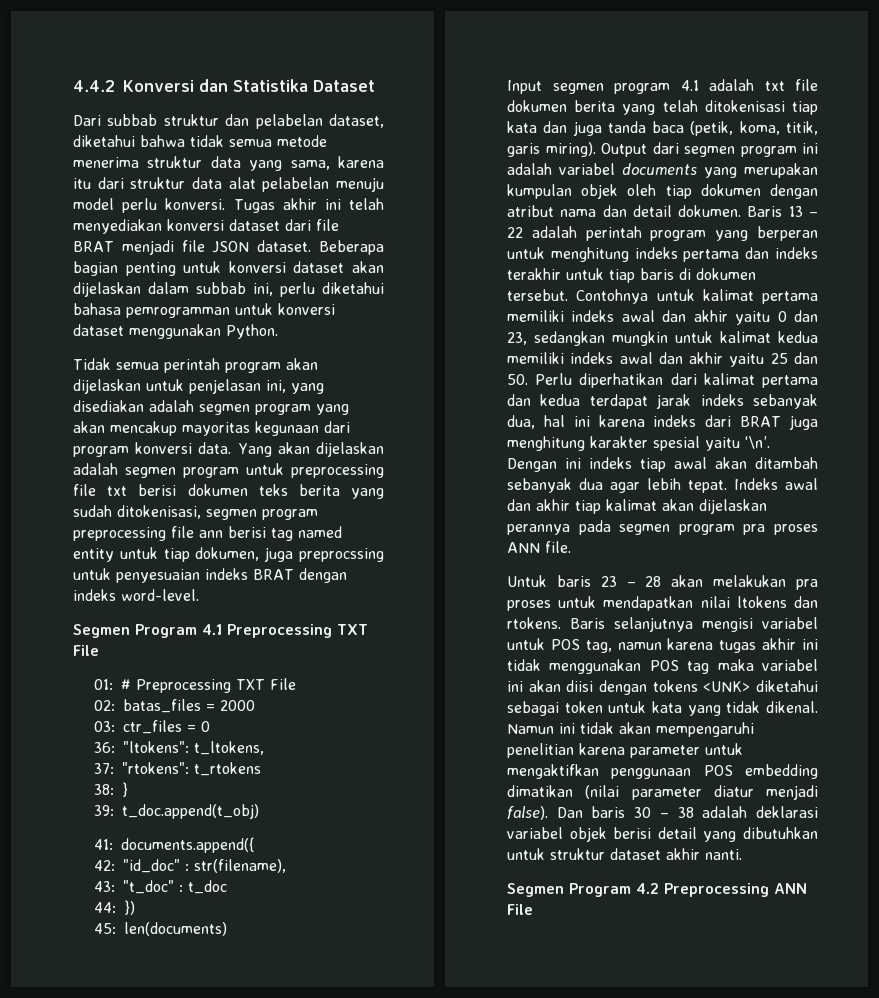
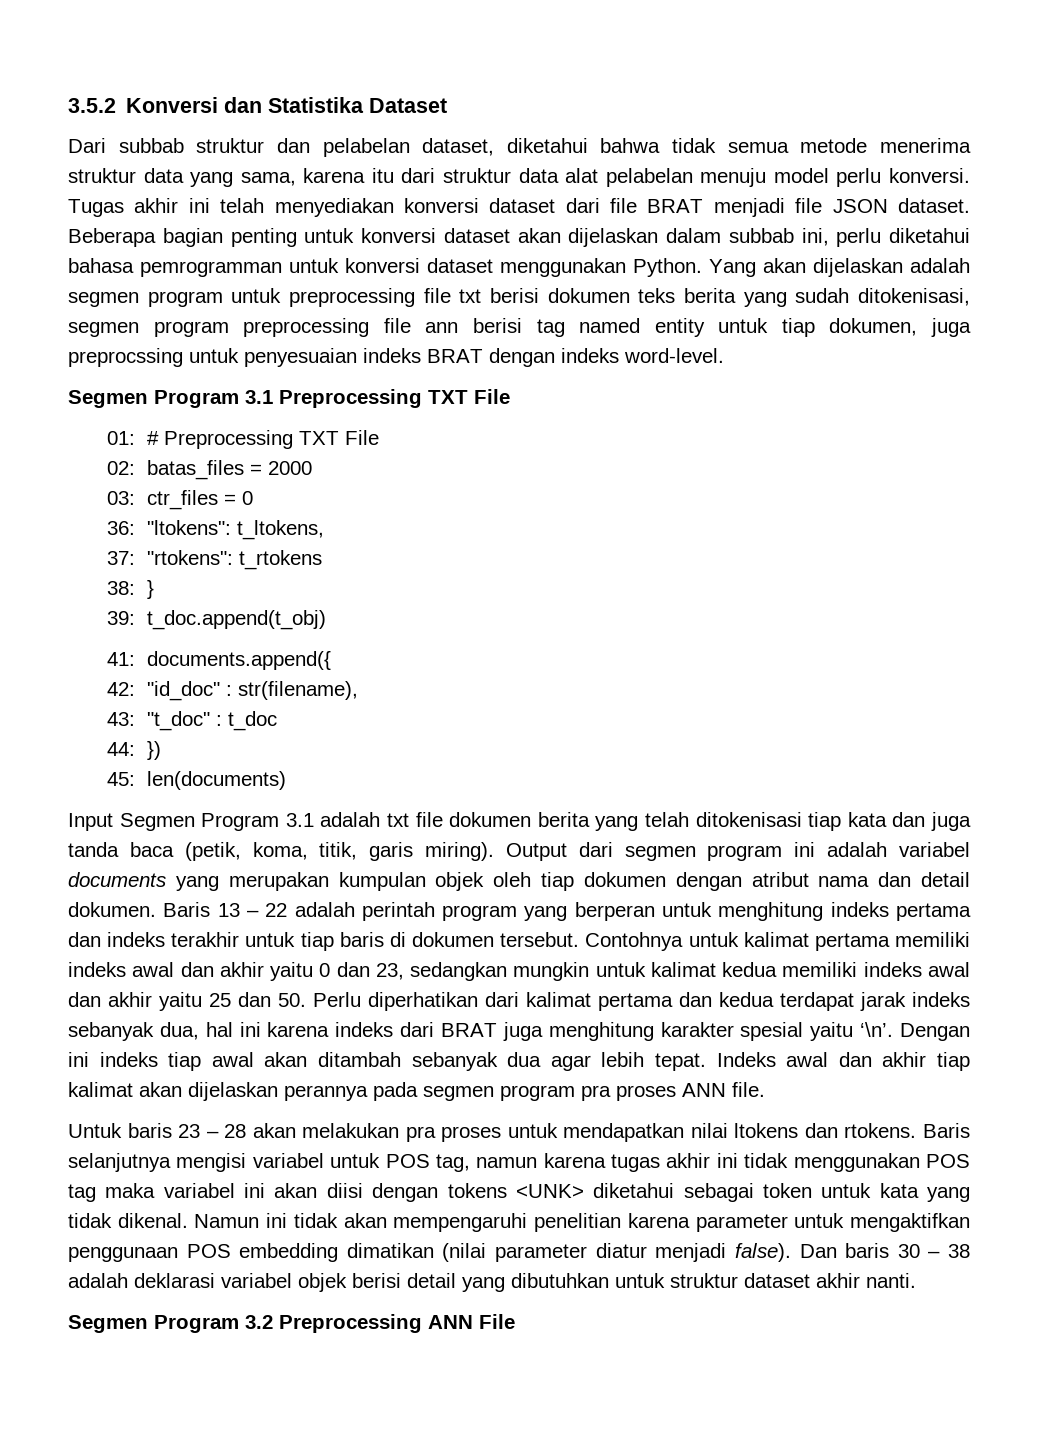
- 4.4.2 Konversi dan Statistika Dataset
+ 3.5.2 Konversi dan Statistika Dataset
- Beberapa bagian penting untuk konversi dataset akan dijelaskan dalam subbab ini, perlu diketahui bahasa pemrogramman untuk konversi dataset menggunakan Python.
- Tidak semua perintah program akan dijelaskan untuk penjelasan ini, yang disediakan adalah segmen program yang akan mencakup mayoritas kegunaan dari program konversi data. Yang akan dijelaskan adalah segmen program untuk preprocessing file txt berisi dokumen teks berita yang sudah ditokenisasi, segmen program preprocessing file ann berisi tag named entity untuk tiap dokumen, juga preprocssing untuk penyesuaian indeks BRAT dengan indeks word-level.
+ Beberapa bagian penting untuk konversi dataset akan dijelaskan dalam subbab ini, perlu diketahui bahasa pemrogramman untuk konversi dataset menggunakan Python. Yang akan dijelaskan adalah segmen program untuk preprocessing file txt berisi dokumen teks berita yang sudah ditokenisasi, segmen program preprocessing file ann berisi tag named entity untuk tiap dokumen, juga preprocssing untuk penyesuaian indeks BRAT dengan indeks word-level.
- Segmen Program 4.1 Preprocessing TXT File
+ Segmen Program 3.1 Preprocessing TXT File
- Input segmen program 4.1 adalah txt file dokumen berita yang telah ditokenisasi tiap kata dan juga tanda baca (petik, koma, titik, garis miring).
+ Input Segmen Program 3.1 adalah txt file dokumen berita yang telah ditokenisasi tiap kata dan juga tanda baca (petik, koma, titik, garis miring).
- Segmen Program 4.2 Preprocessing ANN File
+ Segmen Program 3.2 Preprocessing ANN File

